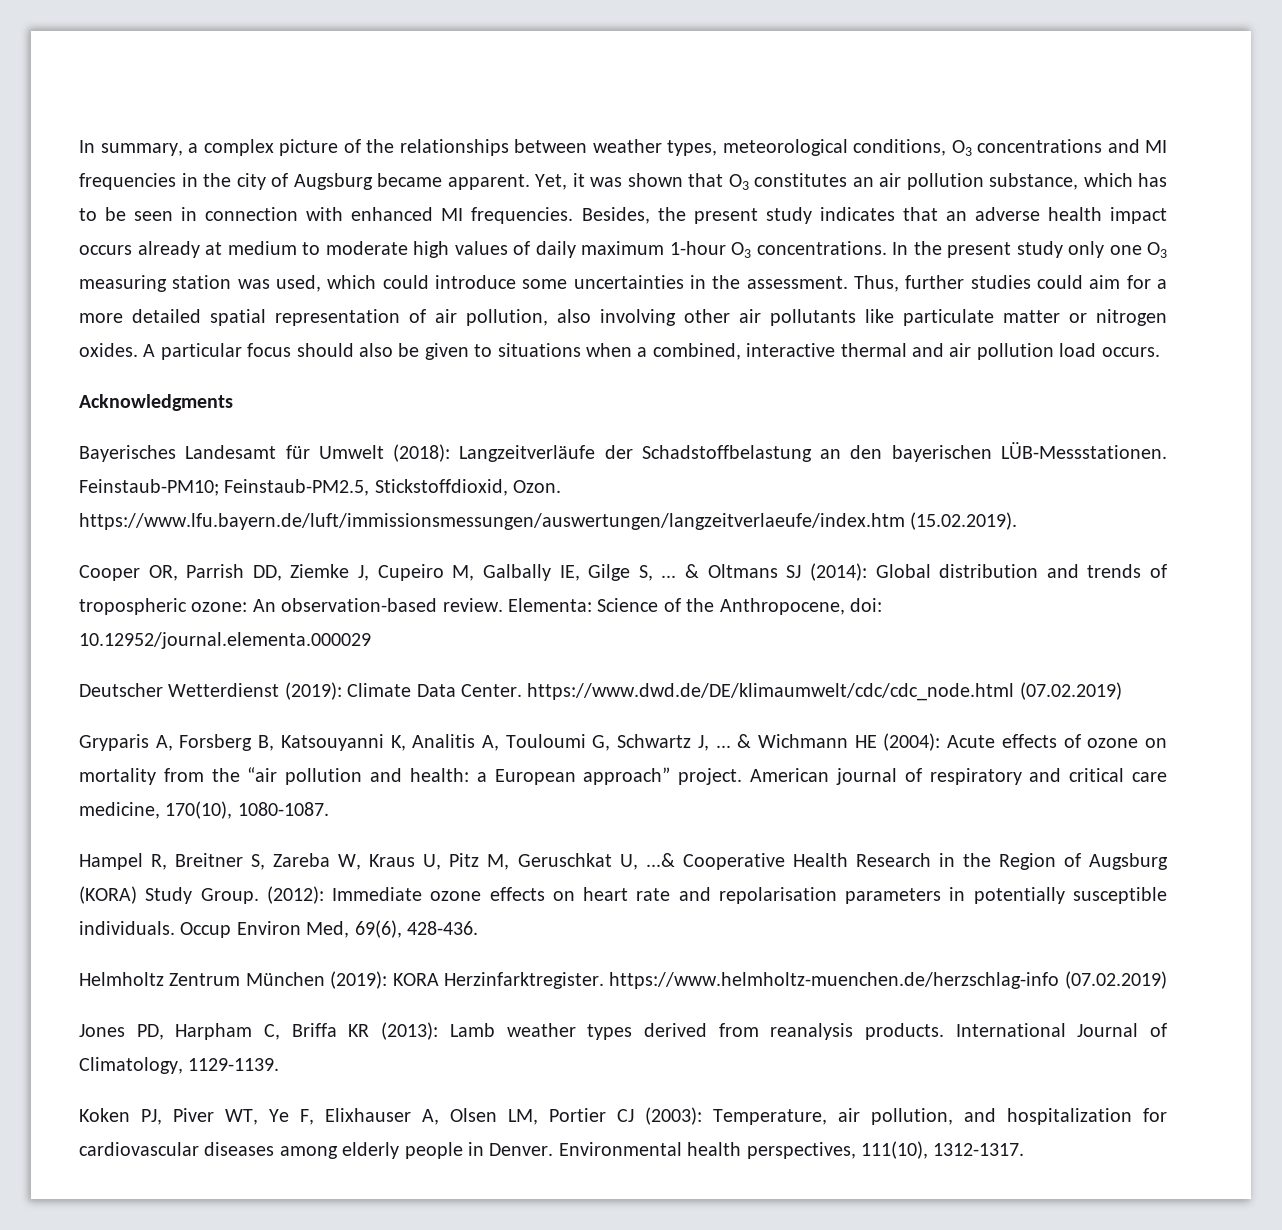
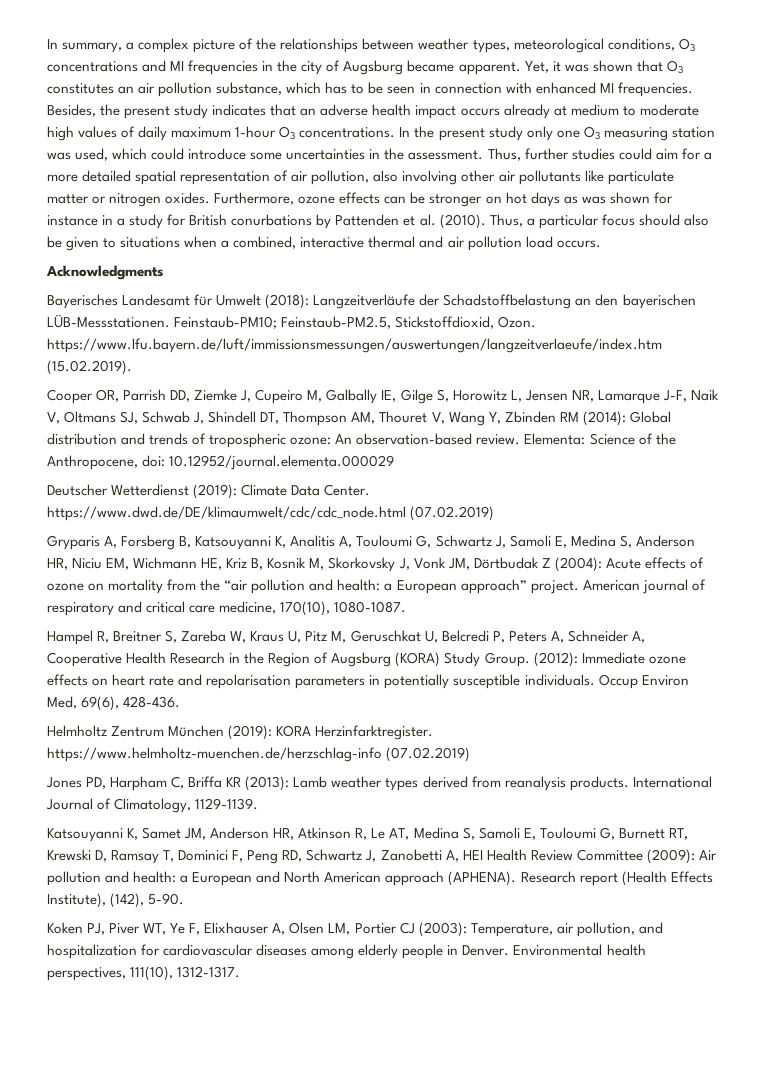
- A particular focus should also be given to situations when a combined, interactive thermal and air pollution load occurs.
+ Furthermore, ozone effects can be stronger on hot days as was shown for instance in a study for British conurbations by Pattenden et al. (2010). Thus, a particular focus should also be given to situations when a combined, interactive thermal and air pollution load occurs.
- Cooper OR, Parrish DD, Ziemke J, Cupeiro M, Galbally IE, Gilge S, ... & Oltmans SJ (2014): Global distribution and trends of tropospheric ozone: An observation-based review.
+ Cooper OR, Parrish DD, Ziemke J, Cupeiro M, Galbally IE, Gilge S, Horowitz L, Jensen NR, Lamarque J-F, Naik V, Oltmans SJ, Schwab J, Shindell DT, Thompson AM, Thouret V, Wang Y, Zbinden RM (2014): Global distribution and trends of tropospheric ozone: An observation-based review.
- Gryparis A, Forsberg B, Katsouyanni K, Analitis A, Touloumi G, Schwartz J, ... & Wichmann HE (2004): Acute effects of ozone on mortality from the “air pollution and health: a European approach” project.
+ Gryparis A, Forsberg B, Katsouyanni K, Analitis A, Touloumi G, Schwartz J, Samoli E, Medina S, Anderson HR, Niciu EM, Wichmann HE, Kriz B, Kosnik M, Skorkovsky J, Vonk JM, Dörtbudak Z (2004): Acute effects of ozone on mortality from the “air pollution and health: a European approach” project.
- Hampel R, Breitner S, Zareba W, Kraus U, Pitz M, Geruschkat U, ...& Cooperative Health Research in the Region of Augsburg (KORA) Study Group.
+ Hampel R, Breitner S, Zareba W, Kraus U, Pitz M, Geruschkat U, Belcredi P, Peters A, Schneider A, Cooperative Health Research in the Region of Augsburg (KORA) Study Group.
+ Katsouyanni K, Samet JM, Anderson HR, Atkinson R, Le AT, Medina S, Samoli E, Touloumi G, Burnett RT, Krewski D, Ramsay T, Dominici F, Peng RD, Schwartz J, Zanobetti A, HEI Health Review Committee (2009): Air pollution and health: a European and North American approach (APHENA). Research report (Health Effects Institute), (142), 5-90.

